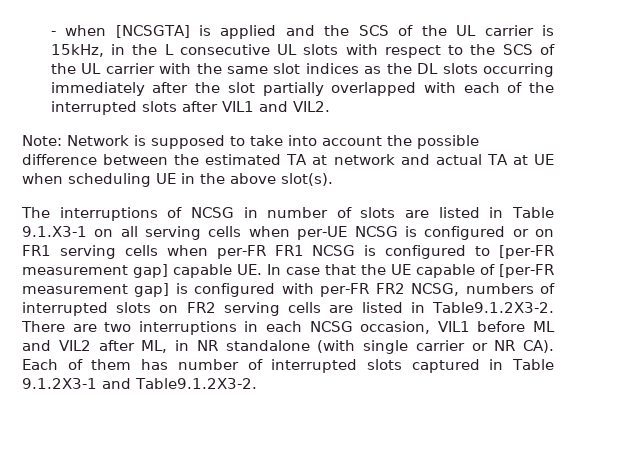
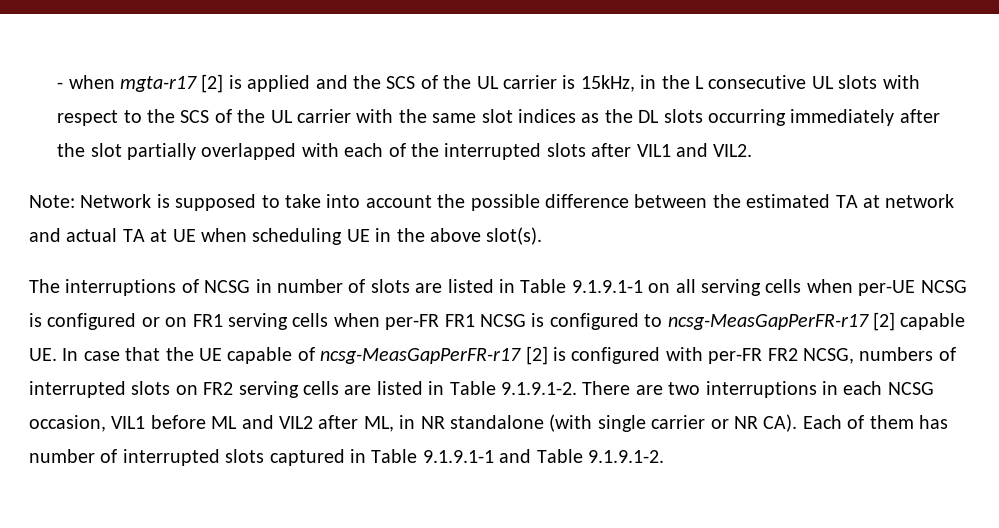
- - when [NCSGTA] is applied and the SCS of the UL carrier is 15kHz, in the L consecutive UL slots with respect to the SCS of the UL carrier with the same slot indices as the DL slots occurring immediately after the slot partially overlapped with each of the interrupted slots after VIL1 and VIL2.
+ - when mgta-r17 [2] is applied and the SCS of the UL carrier is 15kHz, in the L consecutive UL slots with respect to the SCS of the UL carrier with the same slot indices as the DL slots occurring immediately after the slot partially overlapped with each of the interrupted slots after VIL1 and VIL2.
- The interruptions of NCSG in number of slots are listed in Table 9.1.X3-1 on all serving cells when per-UE NCSG is configured or on FR1 serving cells when per-FR FR1 NCSG is configured to [per-FR measurement gap] capable UE. In case that the UE capable of [per-FR measurement gap] is configured with per-FR FR2 NCSG, numbers of interrupted slots on FR2 serving cells are listed in Table9.1.2X3-2. There are two interruptions in each NCSG occasion, VIL1 before ML and VIL2 after ML, in NR standalone (with single carrier or NR CA). Each of them has number of interrupted slots captured in Table 9.1.2X3-1 and Table9.1.2X3-2.
+ The interruptions of NCSG in number of slots are listed in Table 9.1.9.1-1 on all serving cells when per-UE NCSG is configured or on FR1 serving cells when per-FR FR1 NCSG is configured to ncsg-MeasGapPerFR-r17 [2] capable UE. In case that the UE capable of ncsg-MeasGapPerFR-r17 [2] is configured with per-FR FR2 NCSG, numbers of interrupted slots on FR2 serving cells are listed in Table 9.1.9.1-2. There are two interruptions in each NCSG occasion, VIL1 before ML and VIL2 after ML, in NR standalone (with single carrier or NR CA). Each of them has number of interrupted slots captured in Table 9.1.9.1-1 and Table 9.1.9.1-2.

